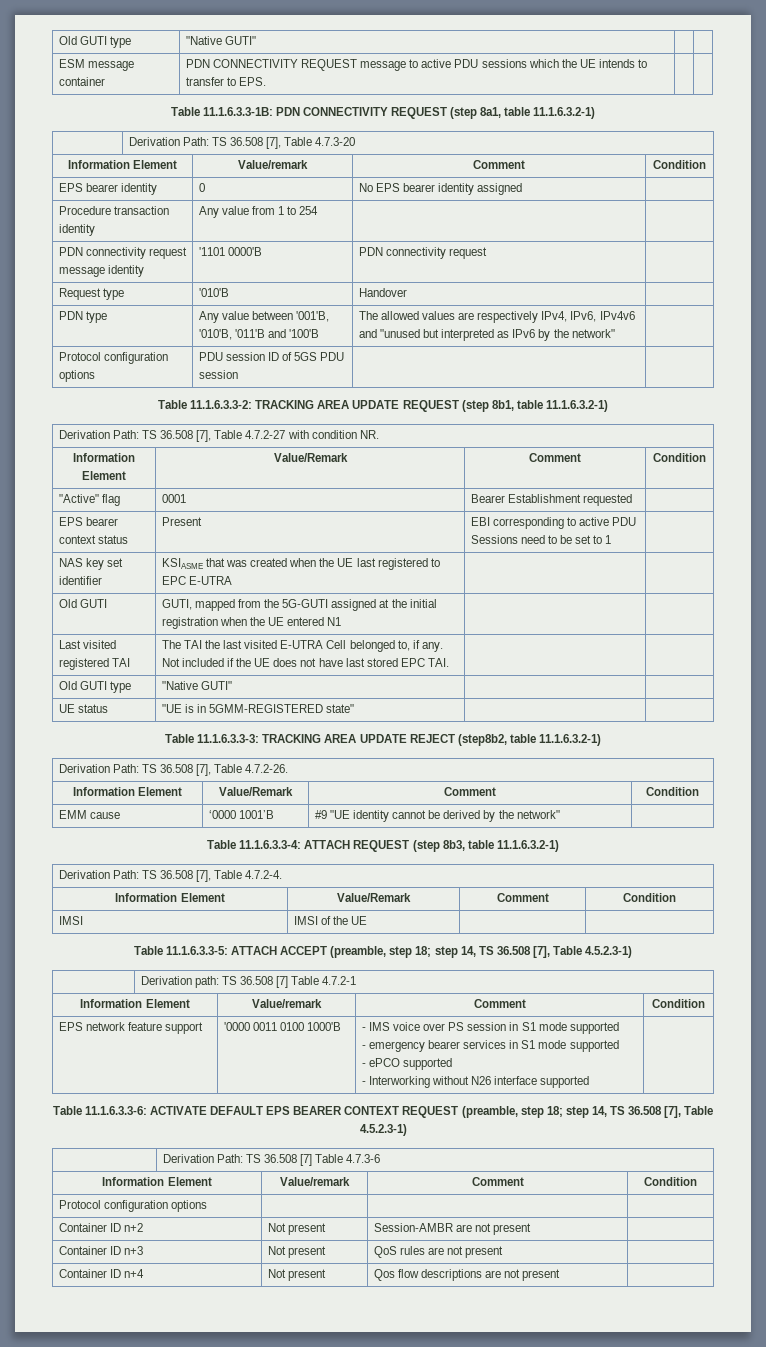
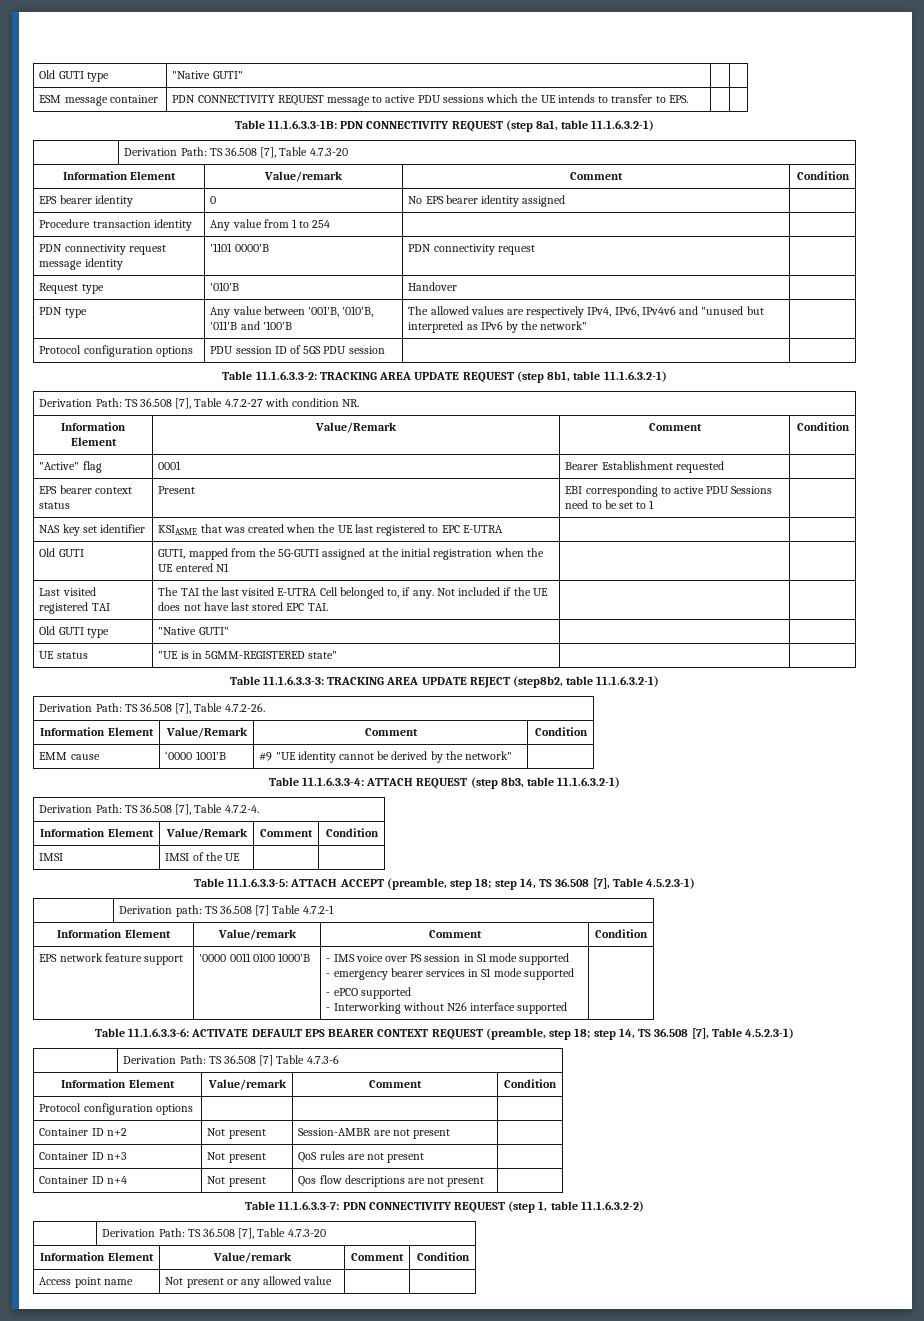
+ Table 11.1.6.3.3-7: PDN CONNECTIVITY REQUEST (step 1, table 11.1.6.3.2-2)
+ | Derivation Path: TS 36.508 [7], Table 4.7.3-20
+ Information Element | Value/remark | Comment | Condition
+ Access point name | Not present or any allowed value | |

